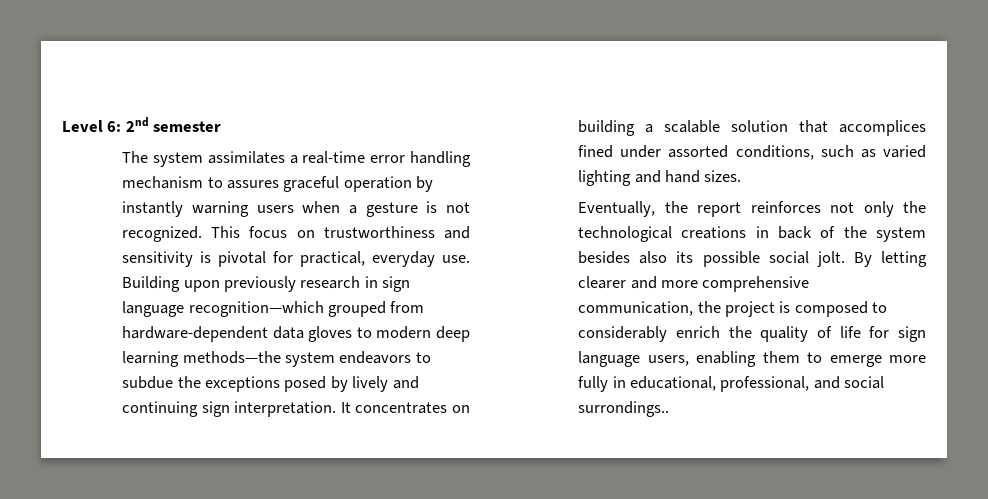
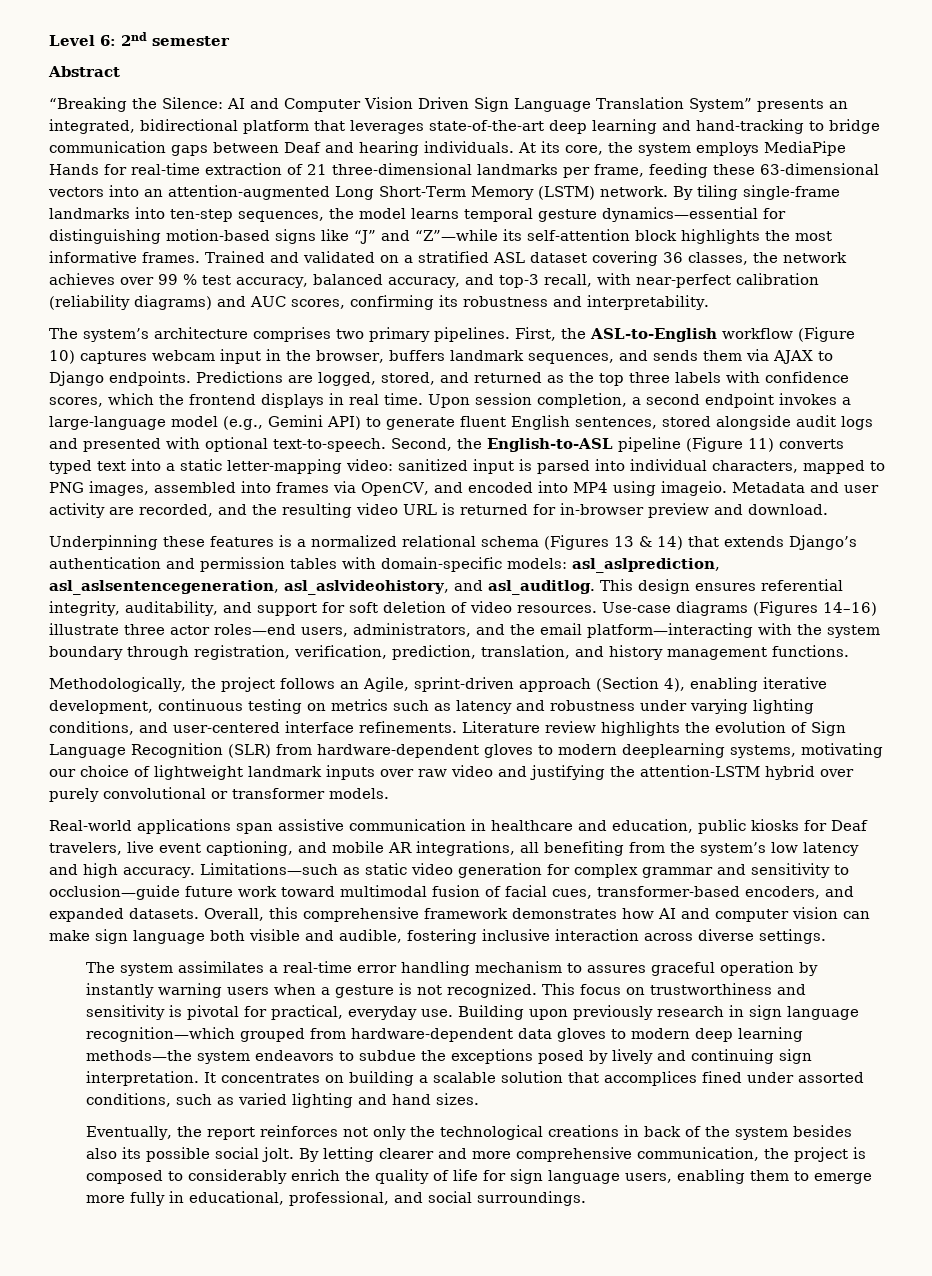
+ Abstract
+ “Breaking the Silence: AI and Computer Vision Driven Sign Language Translation System” presents an integrated, bidirectional platform that leverages state-of-the-art deep learning and hand‐tracking to bridge communication gaps between Deaf and hearing individuals. At its core, the system employs MediaPipe Hands for real-time extraction of 21 three‐dimensional landmarks per frame, feeding these 63‐dimensional vectors into an attention‐augmented Long Short-Term Memory (LSTM) network. By tiling single‐frame landmarks into ten-step sequences, the model learns temporal gesture dynamics—essential for distinguishing motion‐based signs like “J” and “Z”—while its self-attention block highlights the most informative frames. Trained and validated on a stratified ASL dataset covering 36 classes, the network achieves over 99 % test accuracy, balanced accuracy, and top-3 recall, with near‐perfect calibration (reliability diagrams) and AUC scores, confirming its robustness and interpretability.
+ The system’s architecture comprises two primary pipelines. First, the ASL-to-English workflow (Figure 10) captures webcam input in the browser, buffers landmark sequences, and sends them via AJAX to Django endpoints. Predictions are logged, stored, and returned as the top three labels with confidence scores, which the frontend displays in real time. Upon session completion, a second endpoint invokes a large‐language model (e.g., Gemini API) to generate fluent English sentences, stored alongside audit logs and presented with optional text-to-speech. Second, the English-to-ASL pipeline (Figure 11) converts typed text into a static letter‐mapping video: sanitized input is parsed into individual characters, mapped to PNG images, assembled into frames via OpenCV, and encoded into MP4 using imageio. Metadata and user activity are recorded, and the resulting video URL is returned for in-browser preview and download.
+ Underpinning these features is a normalized relational schema (Figures 13 & 14) that extends Django’s authentication and permission tables with domain-specific models: asl_aslprediction, asl_aslsentencegeneration, asl_aslvideohistory, and asl_auditlog. This design ensures referential integrity, auditability, and support for soft deletion of video resources. Use-case diagrams (Figures 14–16) illustrate three actor roles—end users, administrators, and the email platform—interacting with the system boundary through registration, verification, prediction, translation, and history management functions.
+ Methodologically, the project follows an Agile, sprint-driven approach (Section 4), enabling iterative development, continuous testing on metrics such as latency and robustness under varying lighting conditions, and user-centered interface refinements. Literature review highlights the evolution of Sign Language Recognition (SLR) from hardware-dependent gloves to modern deeplearning systems, motivating our choice of lightweight landmark inputs over raw video and justifying the attention-LSTM hybrid over purely convolutional or transformer models.
+ Real-world applications span assistive communication in healthcare and education, public kiosks for Deaf travelers, live event captioning, and mobile AR integrations, all benefiting from the system’s low latency and high accuracy. Limitations—such as static video generation for complex grammar and sensitivity to occlusion—guide future work toward multimodal fusion of facial cues, transformer-based encoders, and expanded datasets. Overall, this comprehensive framework demonstrates how AI and computer vision can make sign language both visible and audible, fostering inclusive interaction across diverse settings.
- By letting clearer and more comprehensive communication, the project is composed to considerably enrich the quality of life for sign language users, enabling them to emerge more fully in educational, professional, and social surrondings..
+ By letting clearer and more comprehensive communication, the project is composed to considerably enrich the quality of life for sign language users, enabling them to emerge more fully in educational, professional, and social surroundings.

